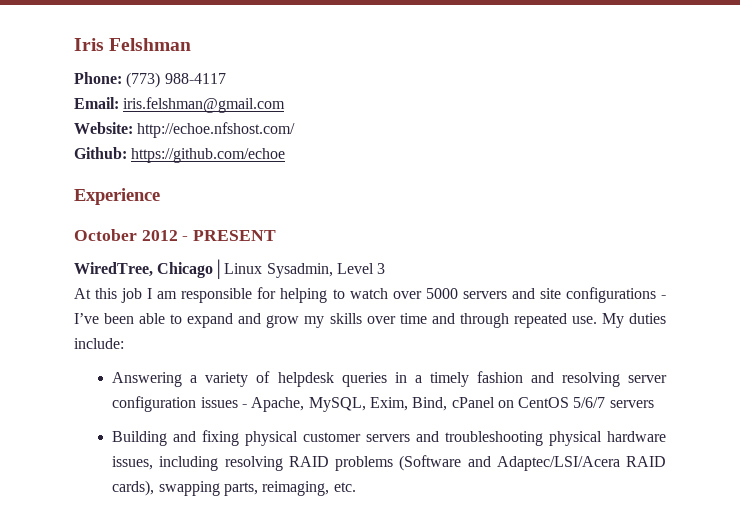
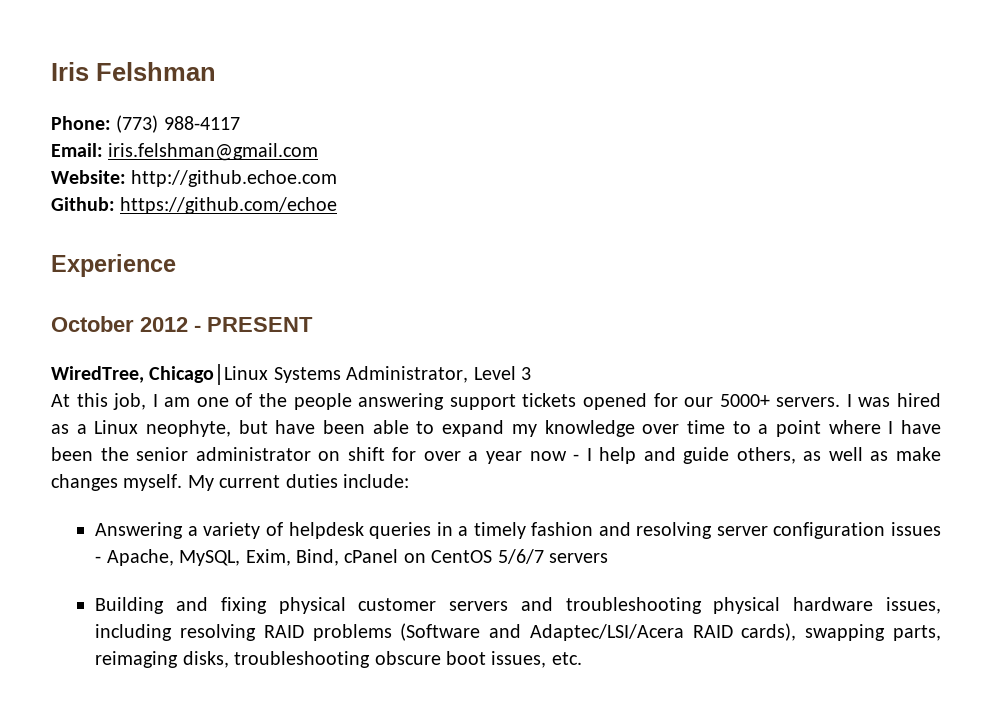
- Website: http://echoe.nfshost.com/
+ Website: http://github.echoe.com
- WiredTree, Chicago│Linux Sysadmin, Level 3
+ WiredTree, Chicago│Linux Systems Administrator, Level 3
- At this job I am responsible for helping to watch over 5000 servers and site configurations - I’ve been able to expand and grow my skills over time and through repeated use. My duties include:
+ At this job, I am one of the people answering support tickets opened for our 5000+ servers. I was hired as a Linux neophyte, but have been able to expand my knowledge over time to a point where I have been the senior administrator on shift for over a year now - I help and guide others, as well as make changes myself. My current duties include:
- Building and fixing physical customer servers and troubleshooting physical hardware issues, including resolving RAID problems (Software and Adaptec/LSI/Acera RAID cards), swapping parts, reimaging, etc.
+ Building and fixing physical customer servers and troubleshooting physical hardware issues, including resolving RAID problems (Software and Adaptec/LSI/Acera RAID cards), swapping parts, reimaging disks, troubleshooting obscure boot issues, etc.

